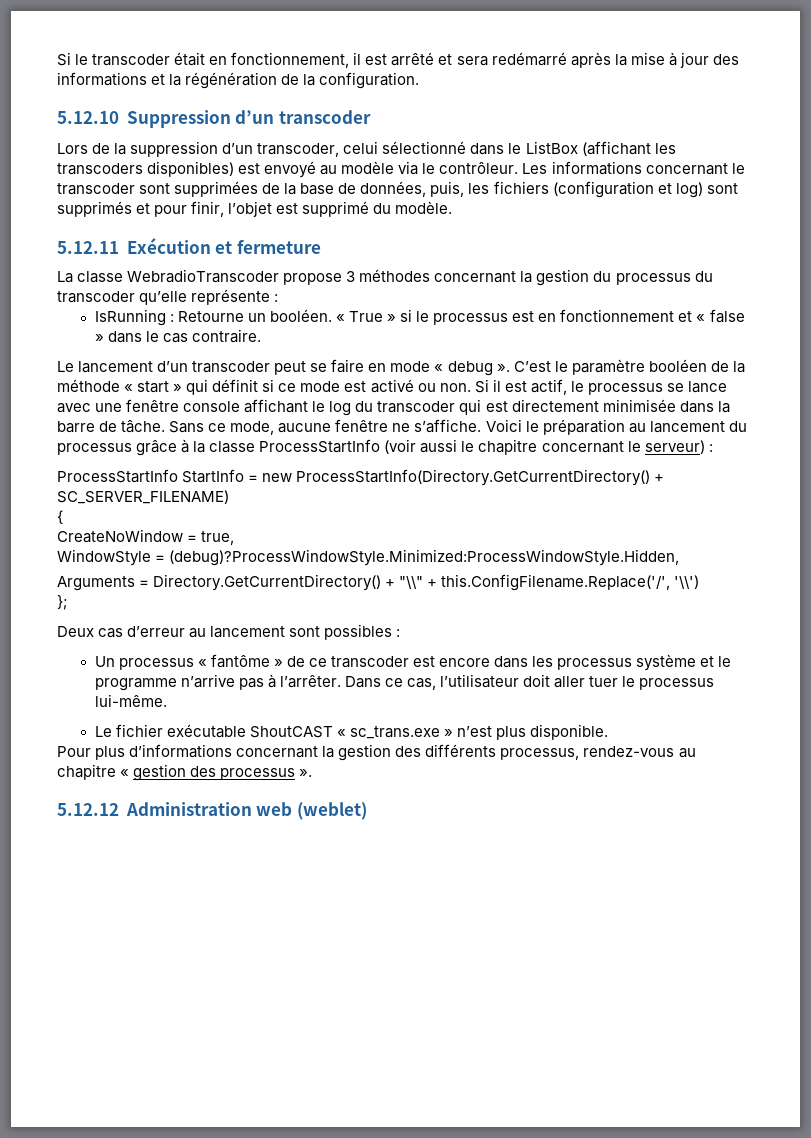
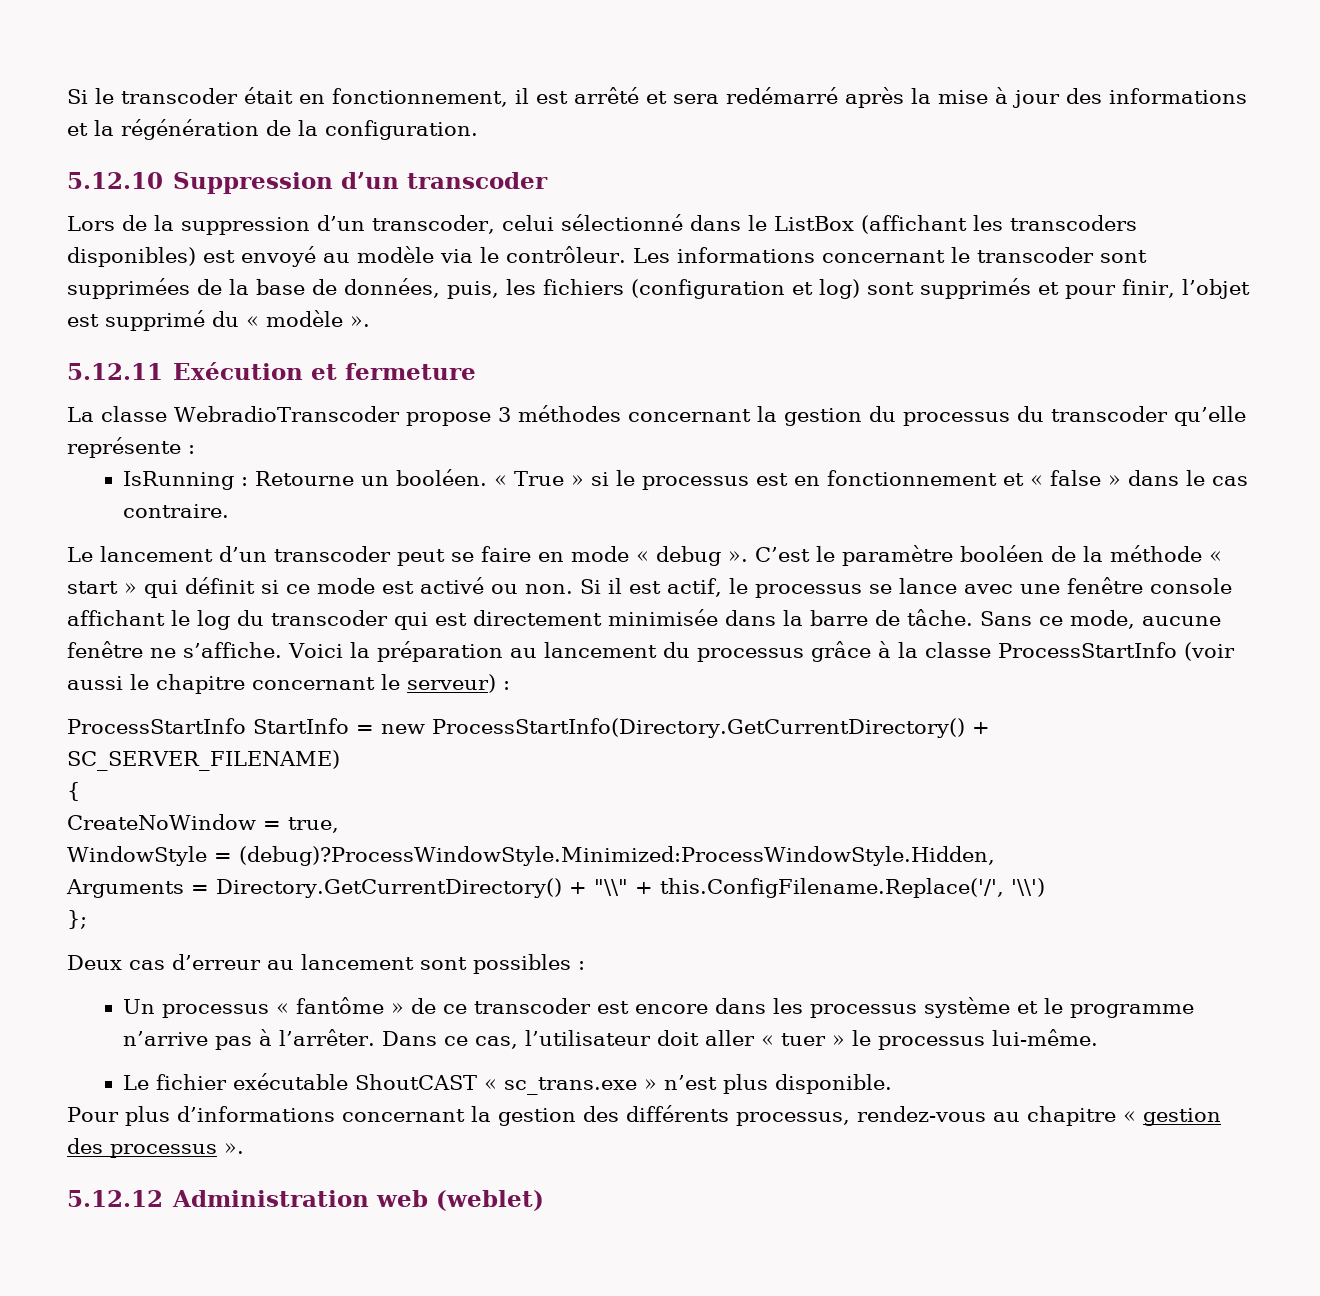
- Les informations concernant le transcoder sont supprimées de la base de données, puis, les fichiers (configuration et log) sont supprimés et pour finir, l’objet est supprimé du modèle.
+ Les informations concernant le transcoder sont supprimées de la base de données, puis, les fichiers (configuration et log) sont supprimés et pour finir, l’objet est supprimé du « modèle ».
- Voici le préparation au lancement du processus grâce à la classe ProcessStartInfo (voir aussi le chapitre concernant le serveur) :
+ Voici la préparation au lancement du processus grâce à la classe ProcessStartInfo (voir aussi le chapitre concernant le serveur) :
- Dans ce cas, l’utilisateur doit aller tuer le processus lui-même.
+ Dans ce cas, l’utilisateur doit aller « tuer » le processus lui-même.

